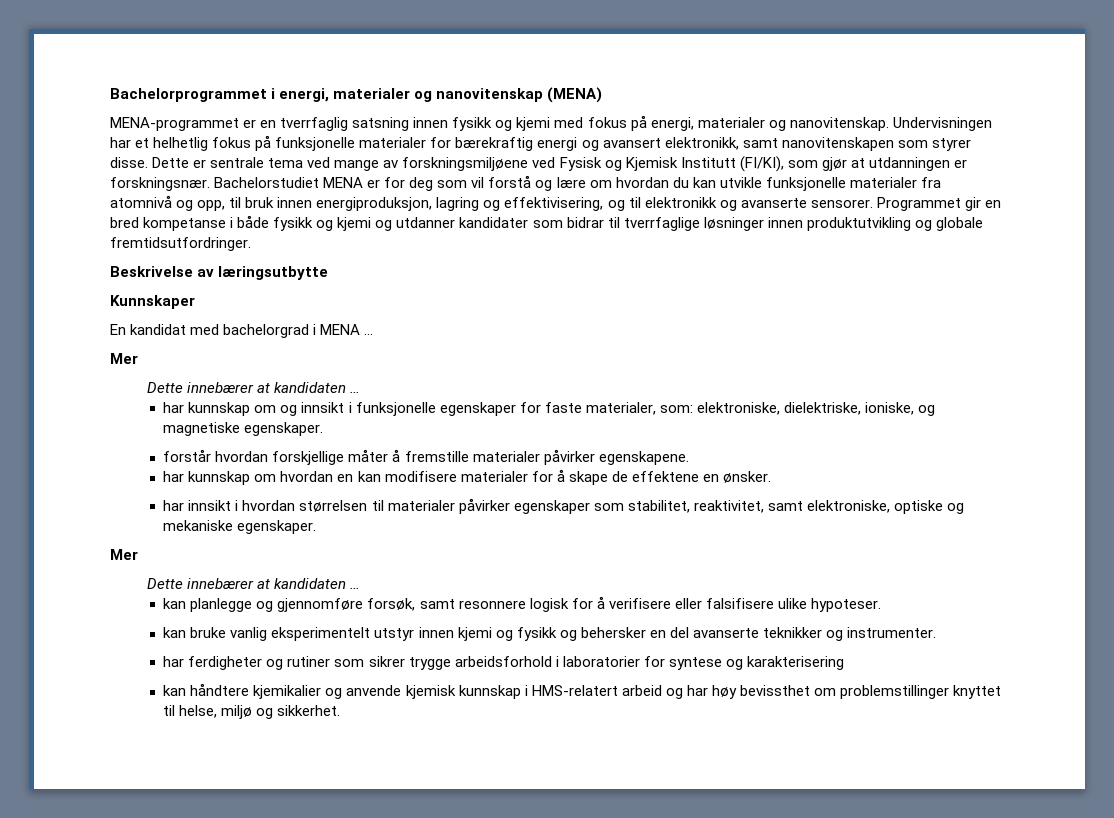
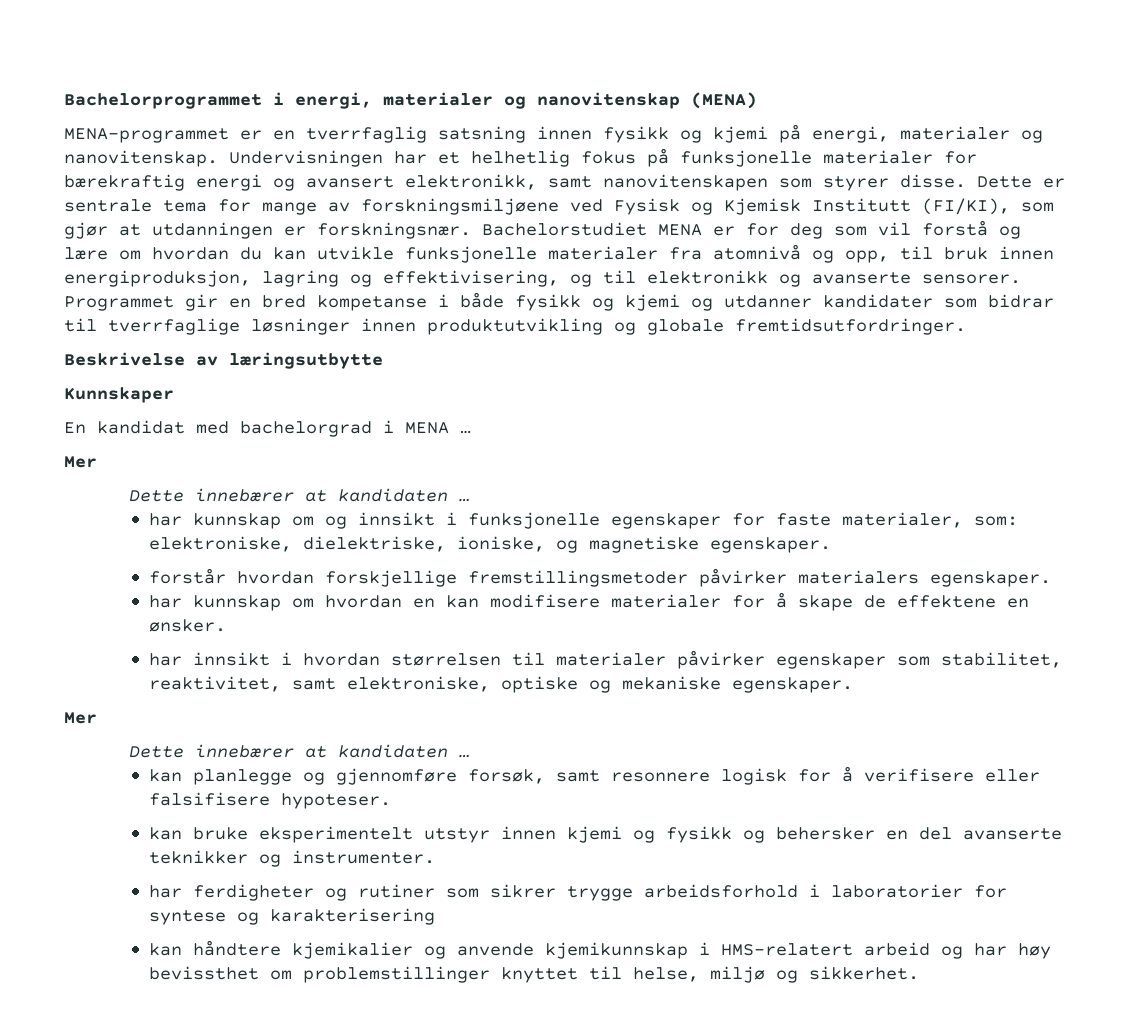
- MENA-programmet er en tverrfaglig satsning innen fysikk og kjemi med fokus på energi, materialer og nanovitenskap.
+ MENA-programmet er en tverrfaglig satsning innen fysikk og kjemi på energi, materialer og nanovitenskap.
- Dette er sentrale tema ved mange av forskningsmiljøene ved Fysisk og Kjemisk Institutt (FI/KI), som gjør at utdanningen er forskningsnær.
+ Dette er sentrale tema for mange av forskningsmiljøene ved Fysisk og Kjemisk Institutt (FI/KI), som gjør at utdanningen er forskningsnær.
- forstår hvordan forskjellige måter å fremstille materialer påvirker egenskapene.
+ forstår hvordan forskjellige fremstillingsmetoder påvirker materialers egenskaper.
- kan planlegge og gjennomføre forsøk, samt resonnere logisk for å verifisere eller falsifisere ulike hypoteser.
+ kan planlegge og gjennomføre forsøk, samt resonnere logisk for å verifisere eller falsifisere hypoteser.
- kan bruke vanlig eksperimentelt utstyr innen kjemi og fysikk og behersker en del avanserte teknikker og instrumenter.
+ kan bruke eksperimentelt utstyr innen kjemi og fysikk og behersker en del avanserte teknikker og instrumenter.
- kan håndtere kjemikalier og anvende kjemisk kunnskap i HMS-relatert arbeid og har høy bevissthet om problemstillinger knyttet til helse, miljø og sikkerhet.
+ kan håndtere kjemikalier og anvende kjemikunnskap i HMS-relatert arbeid og har høy bevissthet om problemstillinger knyttet til helse, miljø og sikkerhet.

